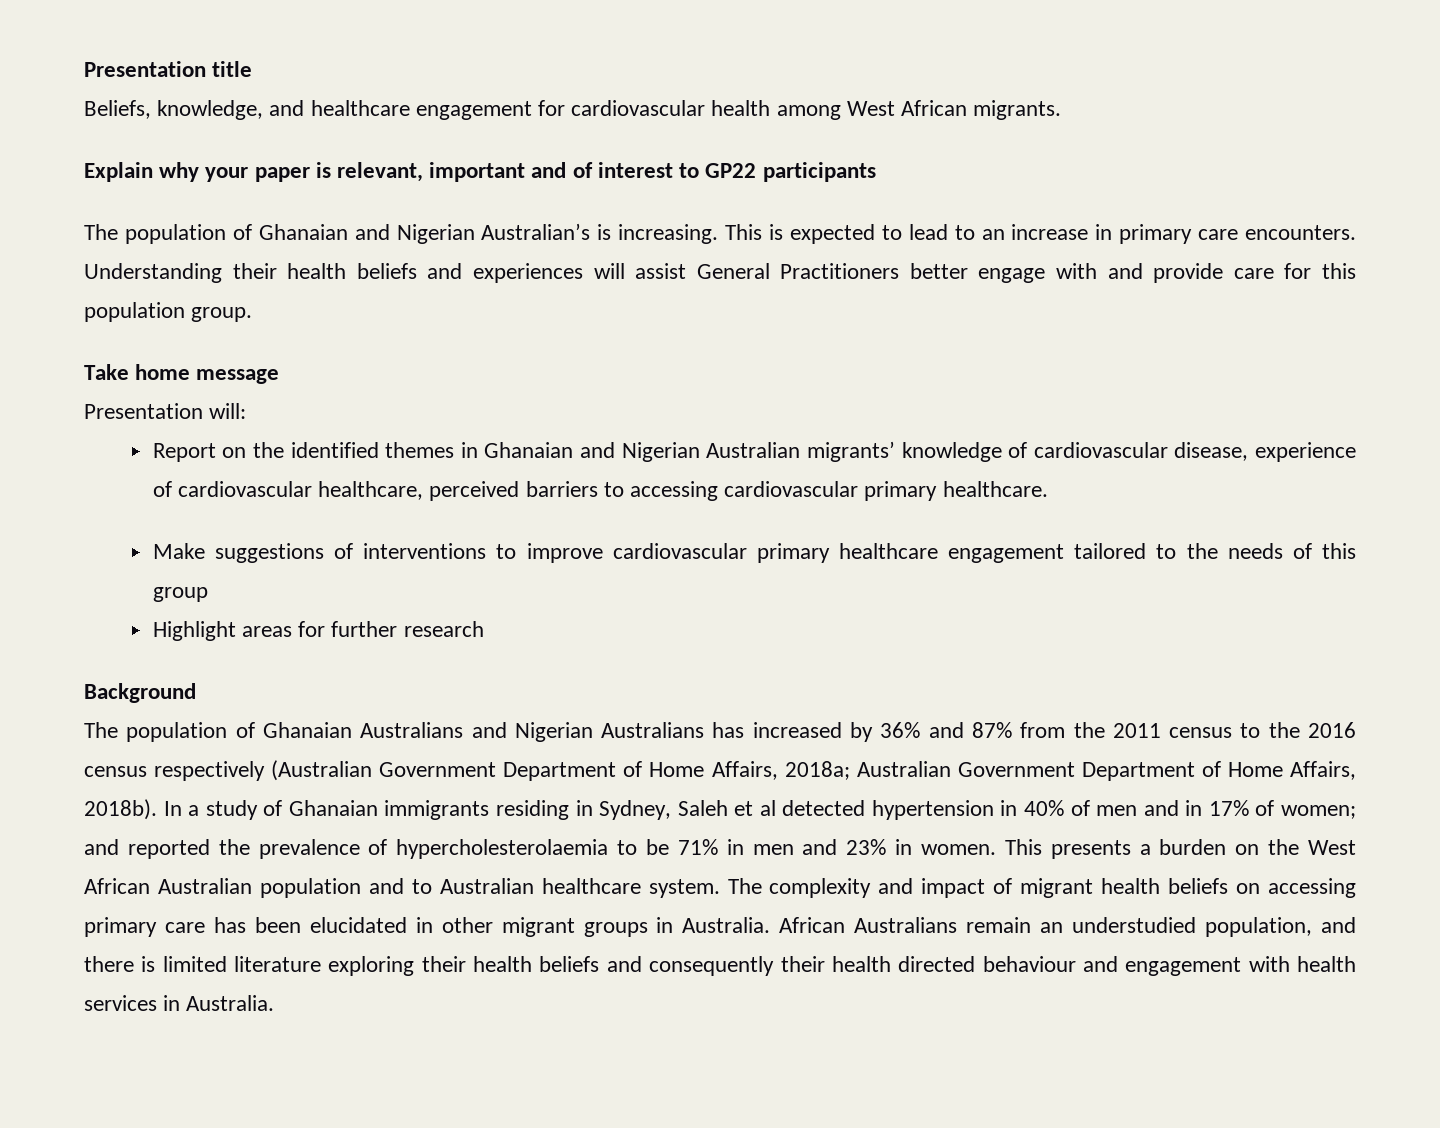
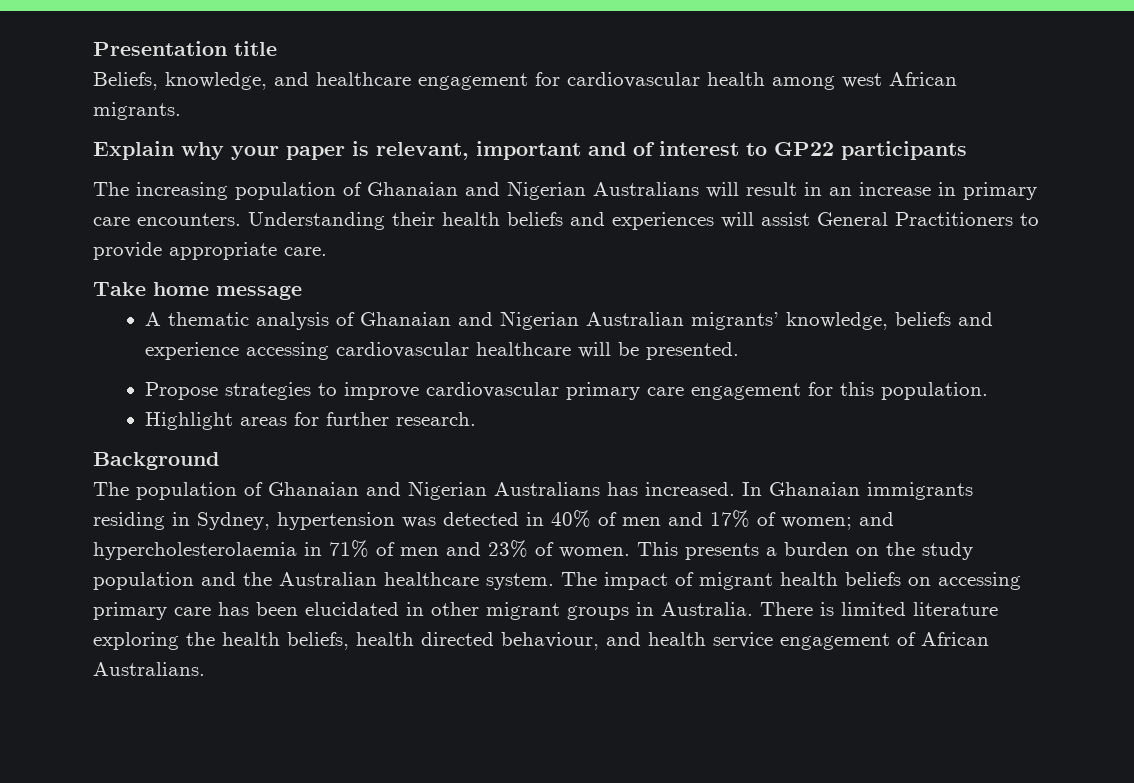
- Beliefs, knowledge, and healthcare engagement for cardiovascular health among West African migrants.
+ Beliefs, knowledge, and healthcare engagement for cardiovascular health among west African migrants.
- The population of Ghanaian and Nigerian Australian’s is increasing. This is expected to lead to an increase in primary care encounters.
+ The increasing population of Ghanaian and Nigerian Australians will result in an increase in primary care encounters.
- Understanding their health beliefs and experiences will assist General Practitioners better engage with and provide care for this population group.
+ Understanding their health beliefs and experiences will assist General Practitioners to provide appropriate care.
  Take home message
- Presentation will:
- Report on the identified themes in Ghanaian and Nigerian Australian migrants’ knowledge of cardiovascular disease, experience of cardiovascular healthcare, perceived barriers to accessing cardiovascular primary healthcare.
- Make suggestions of interventions to improve cardiovascular primary healthcare engagement tailored to the needs of this group
+ A thematic analysis of Ghanaian and Nigerian Australian migrants’ knowledge, beliefs and experience accessing cardiovascular healthcare will be presented.
+ Propose strategies to improve cardiovascular primary care engagement for this population.
- Highlight areas for further research
+ Highlight areas for further research.
- The population of Ghanaian Australians and Nigerian Australians has increased by 36% and 87% from the 2011 census to the 2016 census respectively (Australian Government Department of Home Affairs, 2018a; Australian Government Department of Home Affairs, 2018b). In a study of Ghanaian immigrants residing in Sydney, Saleh et al detected hypertension in 40% of men and in 17% of women; and reported the prevalence of hypercholesterolaemia to be 71% in men and 23% in women.
+ The population of Ghanaian and Nigerian Australians has increased. In Ghanaian immigrants residing in Sydney, hypertension was detected in 40% of men and 17% of women; and hypercholesterolaemia in 71% of men and 23% of women.
- This presents a burden on the West African Australian population and to Australian healthcare system.
+ This presents a burden on the study population and the Australian healthcare system.
- The complexity and impact of migrant health beliefs on accessing primary care has been elucidated in other migrant groups in Australia.
+ The impact of migrant health beliefs on accessing primary care has been elucidated in other migrant groups in Australia.
- African Australians remain an understudied population, and there is limited literature exploring their health beliefs and consequently their health directed behaviour and engagement with health services in Australia.
+ There is limited literature exploring the health beliefs, health directed behaviour, and health service engagement of African Australians.

